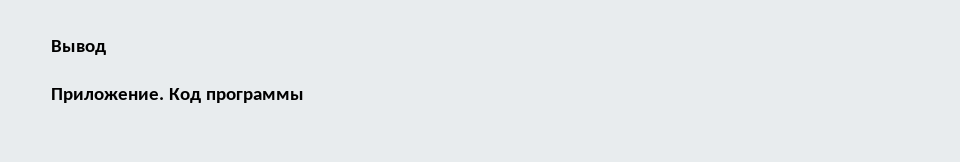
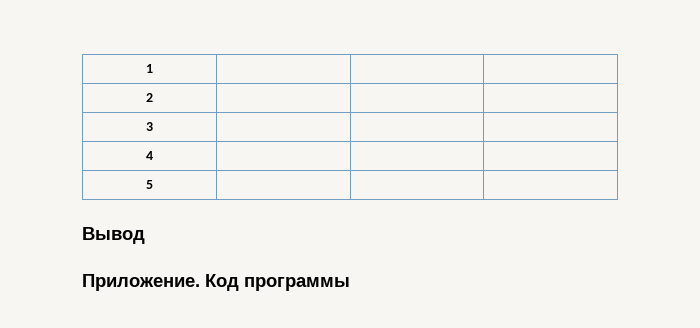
+ 1 | | |
+ 2 | | |
+ 3 | | |
+ 4 | | |
+ 5 | | |

